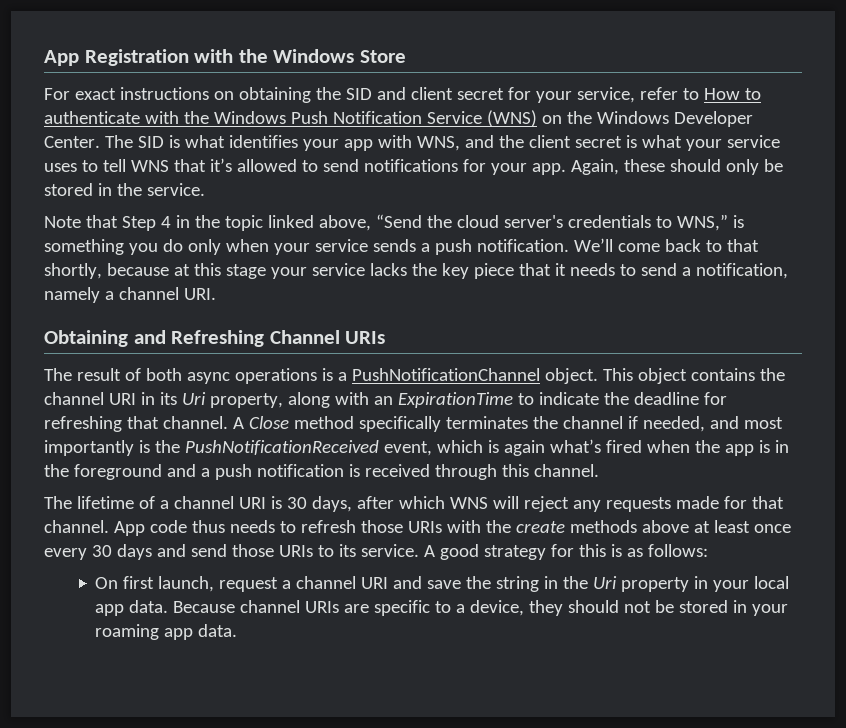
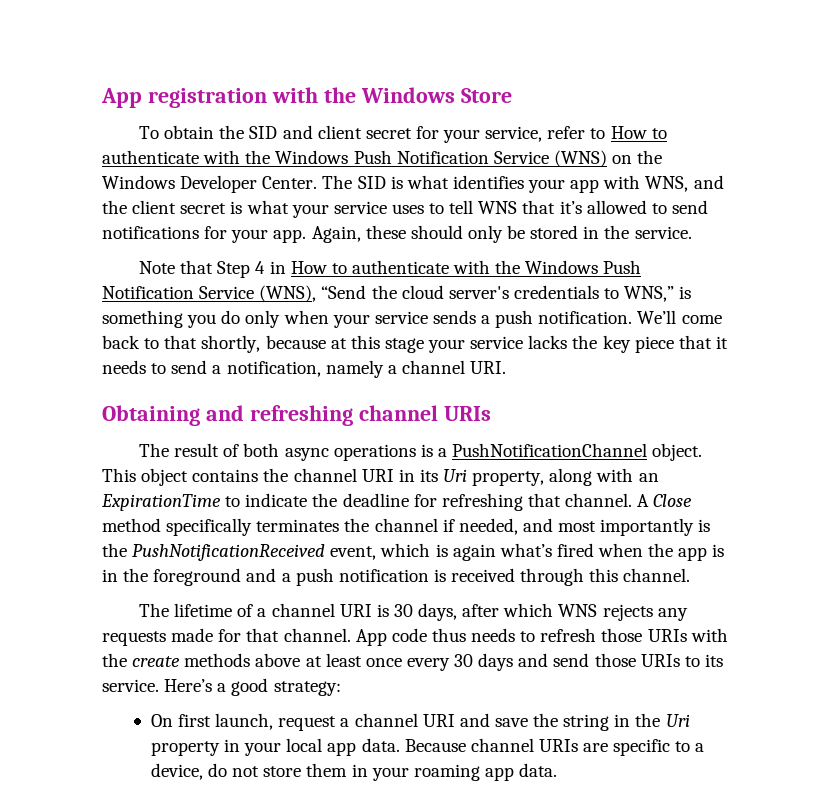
- App Registration with the Windows Store
+ App registration with the Windows Store
- For exact instructions on obtaining the SID and client secret for your service, refer to How to authenticate with the Windows Push Notification Service (WNS) on the Windows Developer Center.
+ To obtain the SID and client secret for your service, refer to How to authenticate with the Windows Push Notification Service (WNS) on the Windows Developer Center.
- Note that Step 4 in the topic linked above, “Send the cloud server's credentials to WNS,” is something you do only when your service sends a push notification.
+ Note that Step 4 in How to authenticate with the Windows Push Notification Service (WNS), “Send the cloud server's credentials to WNS,” is something you do only when your service sends a push notification.
- Obtaining and Refreshing Channel URIs
+ Obtaining and refreshing channel URIs
- The lifetime of a channel URI is 30 days, after which WNS will reject any requests made for that channel.
+ The lifetime of a channel URI is 30 days, after which WNS rejects any requests made for that channel.
- A good strategy for this is as follows:
+ Here’s a good strategy:
- Because channel URIs are specific to a device, they should not be stored in your roaming app data.
+ Because channel URIs are specific to a device, do not store them in your roaming app data.

